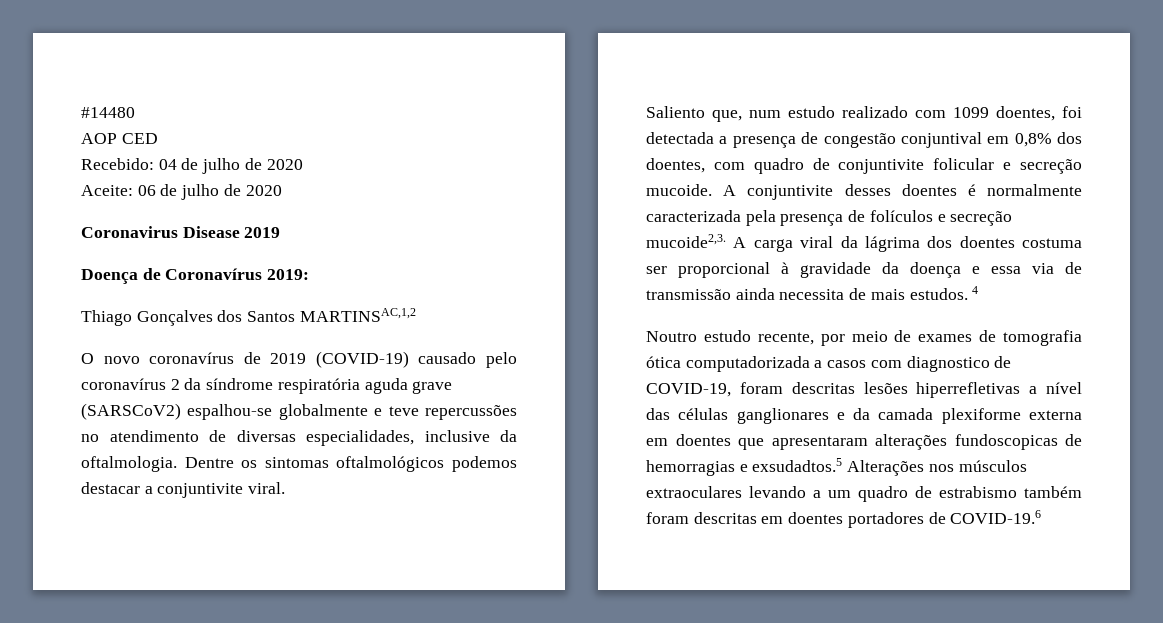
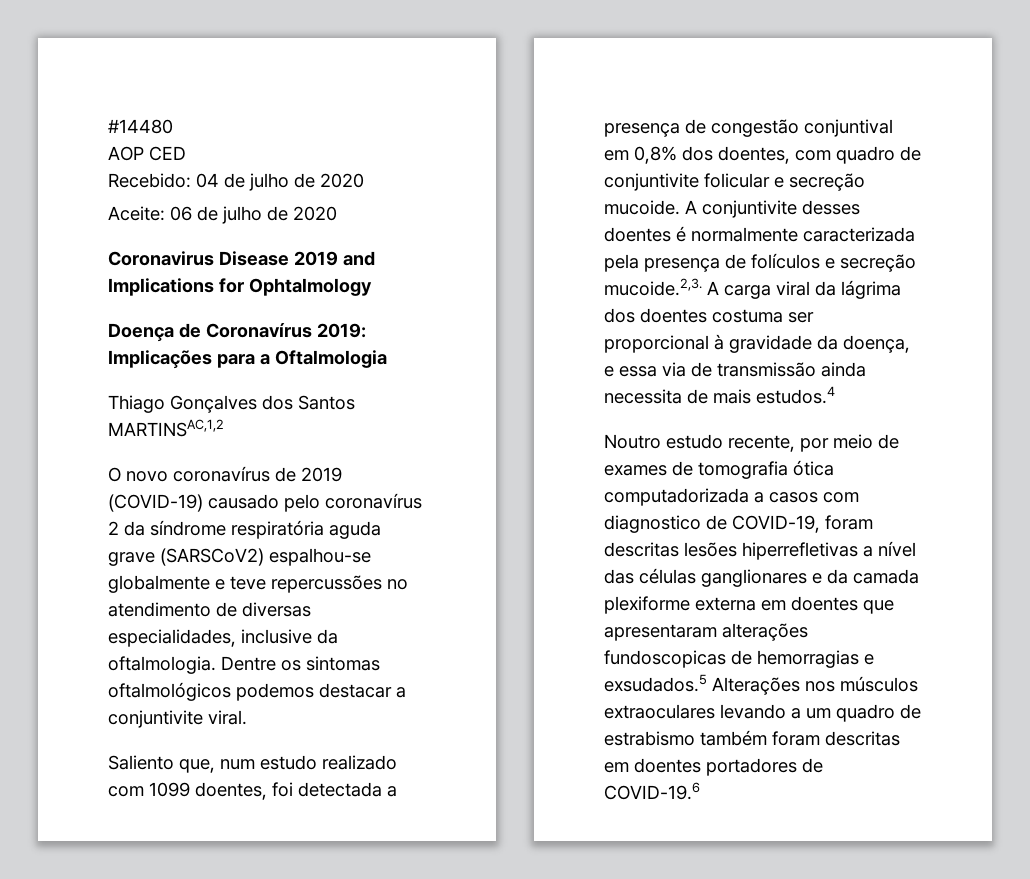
- Coronavirus Disease 2019
+ Coronavirus Disease 2019 and Implications for Ophtalmology
- Doença de Coronavírus 2019:
+ Doença de Coronavírus 2019: Implicações para a Oftalmologia
- A conjuntivite desses doentes é normalmente caracterizada pela presença de folículos e secreção mucoide2,3. A carga viral da lágrima dos doentes costuma ser proporcional à gravidade da doença e essa via de transmissão ainda necessita de mais estudos. 4
+ A conjuntivite desses doentes é normalmente caracterizada pela presença de folículos e secreção mucoide.2,3. A carga viral da lágrima dos doentes costuma ser proporcional à gravidade da doença, e essa via de transmissão ainda necessita de mais estudos.4
- Noutro estudo recente, por meio de exames de tomografia ótica computadorizada a casos com diagnostico de COVID-19, foram descritas lesões hiperrefletivas a nível das células ganglionares e da camada plexiforme externa em doentes que apresentaram alterações fundoscopicas de hemorragias e exsudadtos.5 Alterações nos músculos extraoculares levando a um quadro de estrabismo também foram descritas em doentes portadores de COVID-19.6
+ Noutro estudo recente, por meio de exames de tomografia ótica computadorizada a casos com diagnostico de COVID-19, foram descritas lesões hiperrefletivas a nível das células ganglionares e da camada plexiforme externa em doentes que apresentaram alterações fundoscopicas de hemorragias e exsudados.5 Alterações nos músculos extraoculares levando a um quadro de estrabismo também foram descritas em doentes portadores de COVID-19.6

